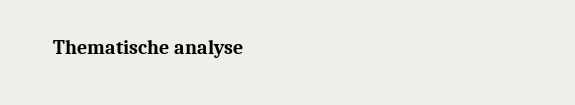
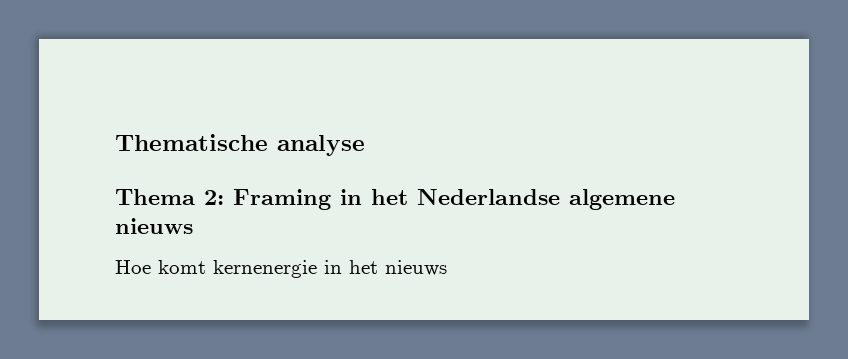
+ Thema 2: Framing in het Nederlandse algemene nieuws
+ Hoe komt kernenergie in het nieuws

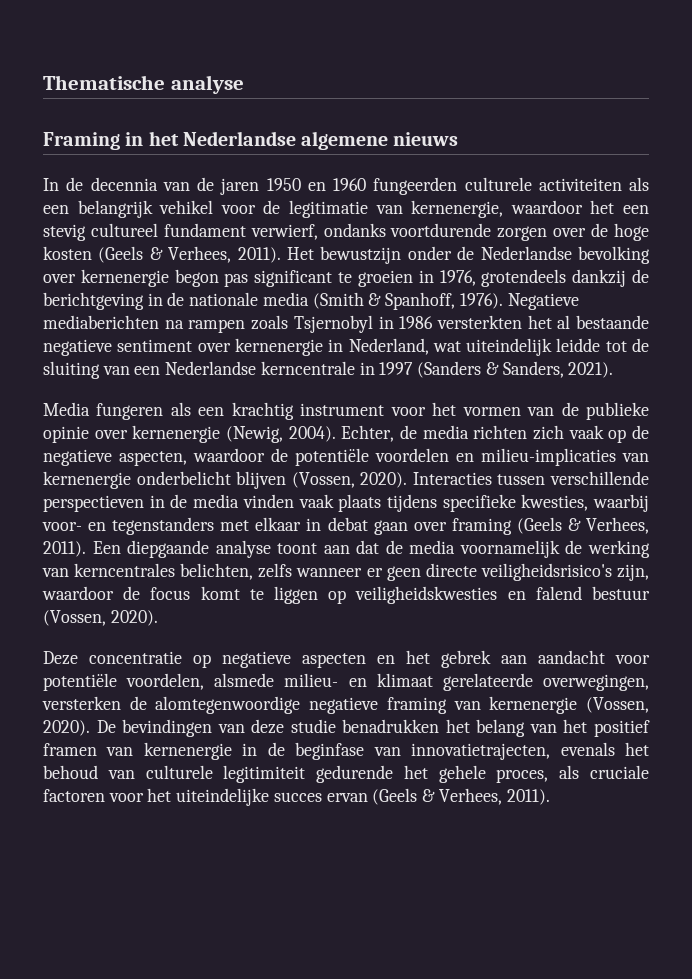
- Thema 2: Framing in het Nederlandse algemene nieuws
+ Framing in het Nederlandse algemene nieuws
- Hoe komt kernenergie in het nieuws
+ In de decennia van de jaren 1950 en 1960 fungeerden culturele activiteiten als een belangrijk vehikel voor de legitimatie van kernenergie, waardoor het een stevig cultureel fundament verwierf, ondanks voortdurende zorgen over de hoge kosten (Geels & Verhees, 2011). Het bewustzijn onder de Nederlandse bevolking over kernenergie begon pas significant te groeien in 1976, grotendeels dankzij de berichtgeving in de nationale media (Smith & Spanhoff, 1976). Negatieve mediaberichten na rampen zoals Tsjernobyl in 1986 versterkten het al bestaande negatieve sentiment over kernenergie in Nederland, wat uiteindelijk leidde tot de sluiting van een Nederlandse kerncentrale in 1997 (Sanders & Sanders, 2021).
+ Media fungeren als een krachtig instrument voor het vormen van de publieke opinie over kernenergie (Newig, 2004). Echter, de media richten zich vaak op de negatieve aspecten, waardoor de potentiële voordelen en milieu-implicaties van kernenergie onderbelicht blijven (Vossen, 2020). Interacties tussen verschillende perspectieven in de media vinden vaak plaats tijdens specifieke kwesties, waarbij voor- en tegenstanders met elkaar in debat gaan over framing (Geels & Verhees, 2011). Een diepgaande analyse toont aan dat de media voornamelijk de werking van kerncentrales belichten, zelfs wanneer er geen directe veiligheidsrisico's zijn, waardoor de focus komt te liggen op veiligheidskwesties en falend bestuur (Vossen, 2020).
+ Deze concentratie op negatieve aspecten en het gebrek aan aandacht voor potentiële voordelen, alsmede milieu- en klimaat gerelateerde overwegingen, versterken de alomtegenwoordige negatieve framing van kernenergie (Vossen, 2020). De bevindingen van deze studie benadrukken het belang van het positief framen van kernenergie in de beginfase van innovatietrajecten, evenals het behoud van culturele legitimiteit gedurende het gehele proces, als cruciale factoren voor het uiteindelijke succes ervan (Geels & Verhees, 2011).

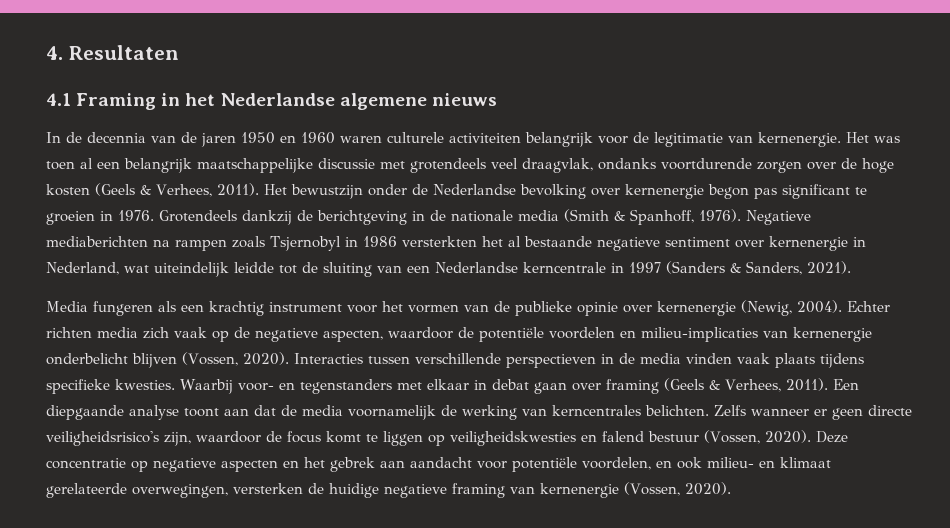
- Thematische analyse
- Framing in het Nederlandse algemene nieuws
+ 4. Resultaten
+ 4.1 Framing in het Nederlandse algemene nieuws
- In de decennia van de jaren 1950 en 1960 fungeerden culturele activiteiten als een belangrijk vehikel voor de legitimatie van kernenergie, waardoor het een stevig cultureel fundament verwierf, ondanks voortdurende zorgen over de hoge kosten (Geels & Verhees, 2011).
+ In de decennia van de jaren 1950 en 1960 waren culturele activiteiten belangrijk voor de legitimatie van kernenergie. Het was toen al een belangrijk maatschappelijke discussie met grotendeels veel draagvlak, ondanks voortdurende zorgen over de hoge kosten (Geels & Verhees, 2011).
- Het bewustzijn onder de Nederlandse bevolking over kernenergie begon pas significant te groeien in 1976, grotendeels dankzij de berichtgeving in de nationale media (Smith & Spanhoff, 1976).
+ Het bewustzijn onder de Nederlandse bevolking over kernenergie begon pas significant te groeien in 1976. Grotendeels dankzij de berichtgeving in de nationale media (Smith & Spanhoff, 1976).
- Echter, de media richten zich vaak op de negatieve aspecten, waardoor de potentiële voordelen en milieu-implicaties van kernenergie onderbelicht blijven (Vossen, 2020).
+ Echter richten media zich vaak op de negatieve aspecten, waardoor de potentiële voordelen en milieu-implicaties van kernenergie onderbelicht blijven (Vossen, 2020).
- Interacties tussen verschillende perspectieven in de media vinden vaak plaats tijdens specifieke kwesties, waarbij voor- en tegenstanders met elkaar in debat gaan over framing (Geels & Verhees, 2011).
+ Interacties tussen verschillende perspectieven in de media vinden vaak plaats tijdens specifieke kwesties. Waarbij voor- en tegenstanders met elkaar in debat gaan over framing (Geels & Verhees, 2011).
- Een diepgaande analyse toont aan dat de media voornamelijk de werking van kerncentrales belichten, zelfs wanneer er geen directe veiligheidsrisico's zijn, waardoor de focus komt te liggen op veiligheidskwesties en falend bestuur (Vossen, 2020).
- Deze concentratie op negatieve aspecten en het gebrek aan aandacht voor potentiële voordelen, alsmede milieu- en klimaat gerelateerde overwegingen, versterken de alomtegenwoordige negatieve framing van kernenergie (Vossen, 2020). De bevindingen van deze studie benadrukken het belang van het positief framen van kernenergie in de beginfase van innovatietrajecten, evenals het behoud van culturele legitimiteit gedurende het gehele proces, als cruciale factoren voor het uiteindelijke succes ervan (Geels & Verhees, 2011).
+ Een diepgaande analyse toont aan dat de media voornamelijk de werking van kerncentrales belichten. Zelfs wanneer er geen directe veiligheidsrisico's zijn, waardoor de focus komt te liggen op veiligheidskwesties en falend bestuur (Vossen, 2020). Deze concentratie op negatieve aspecten en het gebrek aan aandacht voor potentiële voordelen, en ook milieu- en klimaat gerelateerde overwegingen, versterken de huidige negatieve framing van kernenergie (Vossen, 2020).

